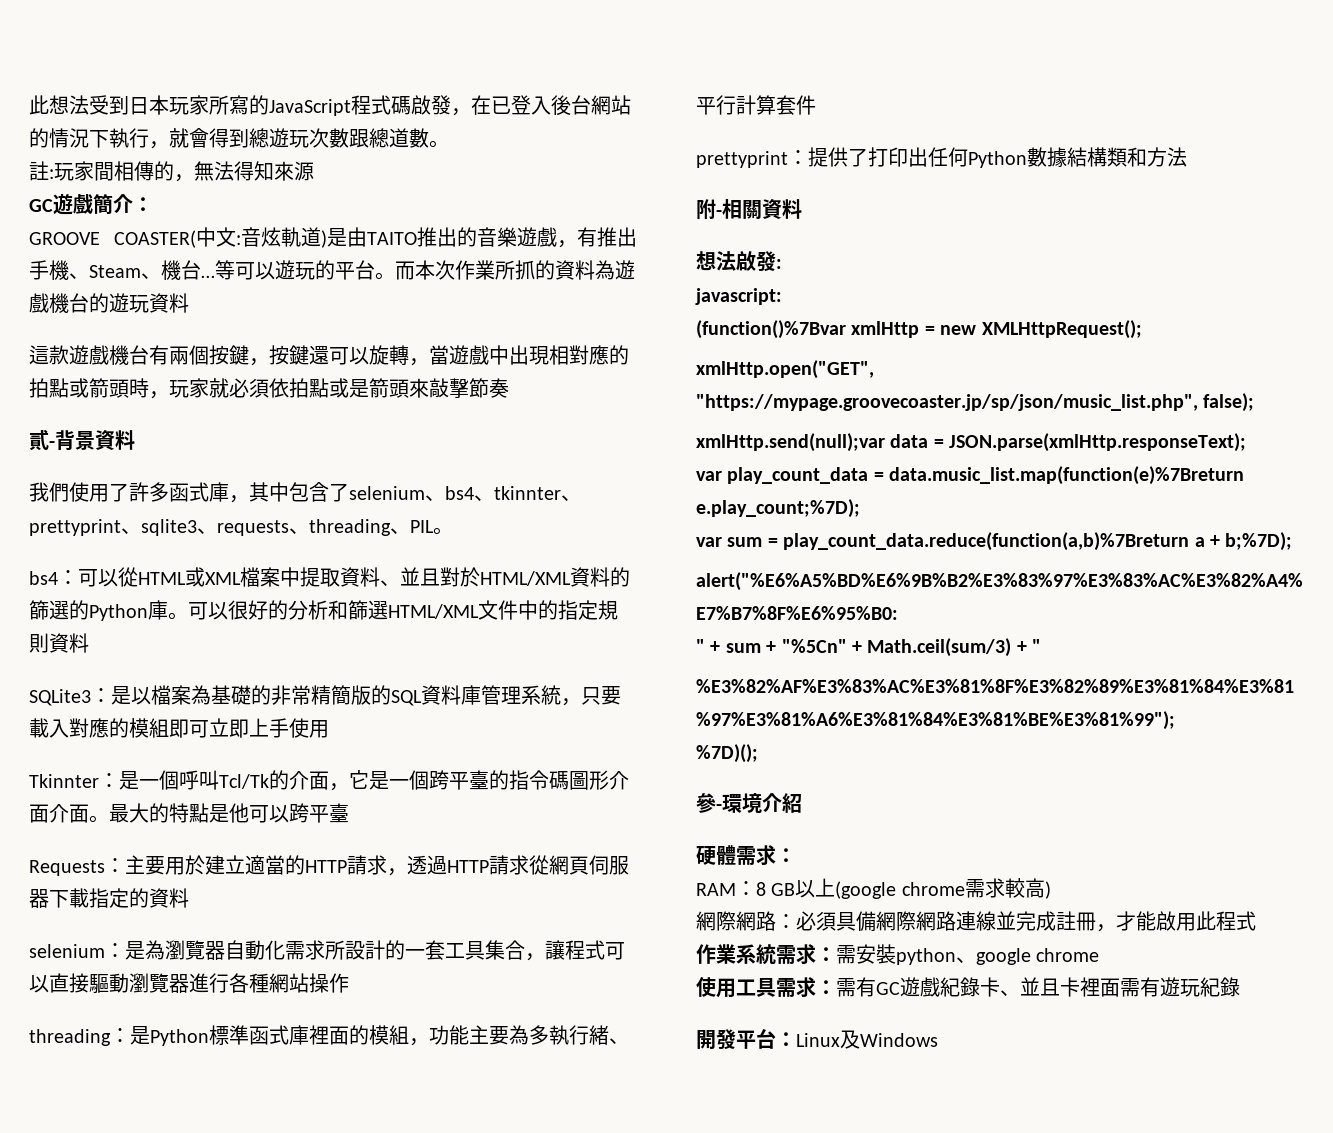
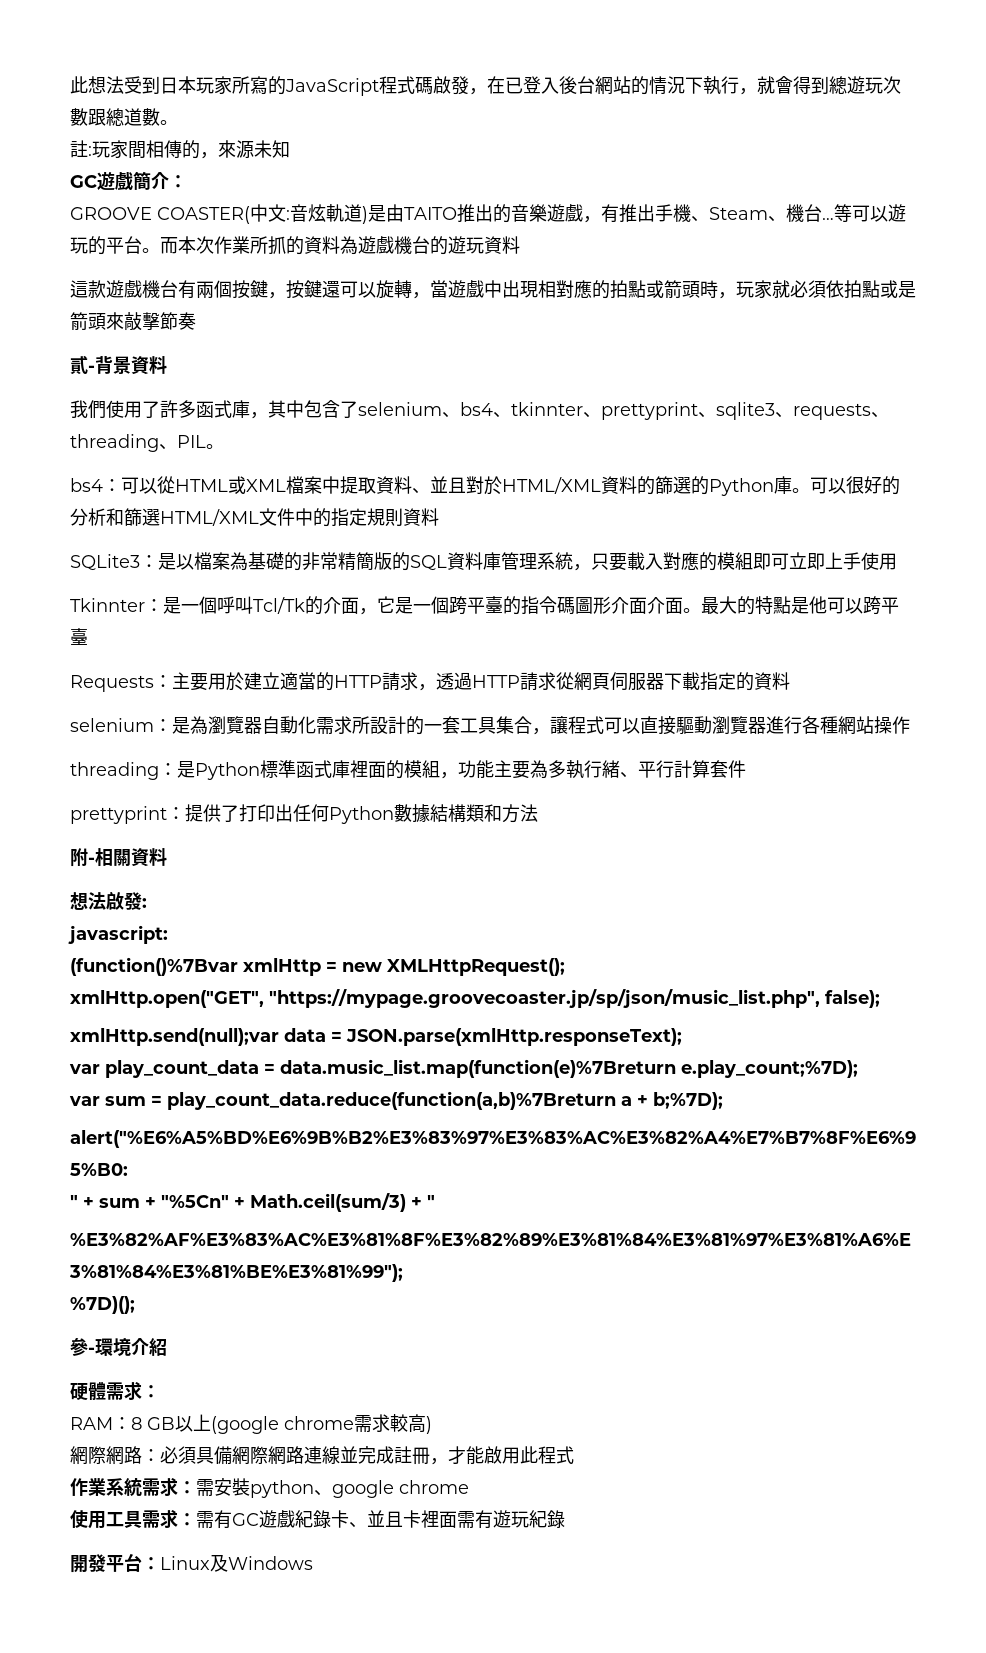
- 註:玩家間相傳的，無法得知來源
+ 註:玩家間相傳的，來源未知

